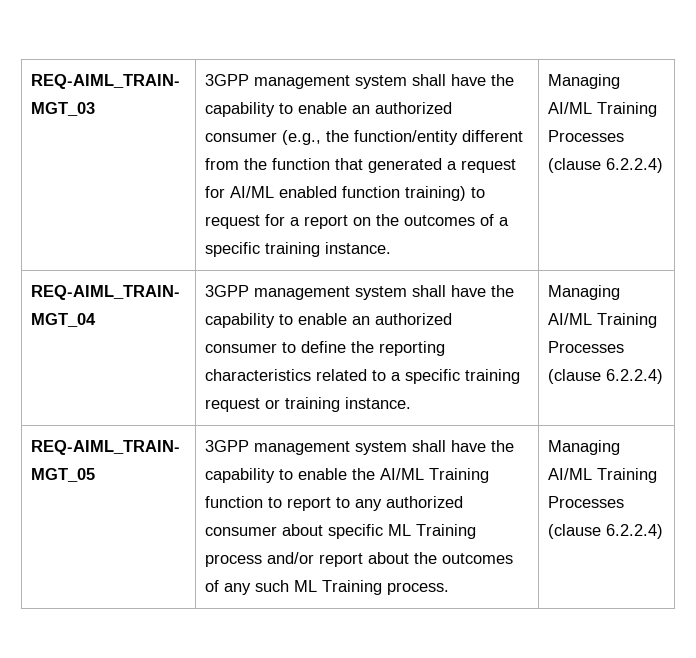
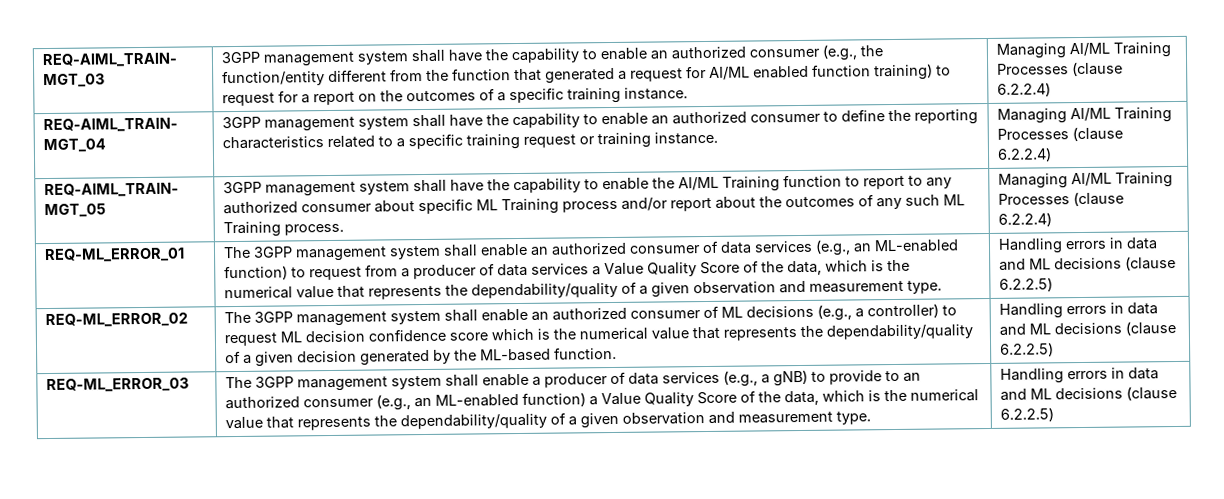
+ REQ-ML_ERROR_01 | The 3GPP management system shall enable an authorized consumer of data services (e.g., an ML-enabled function) to request from a producer of data services a Value Quality Score of the data, which is the numerical value that represents the dependability/quality of a given observation and measurement type. | Handling errors in data and ML decisions (clause 6.2.2.5)
+ REQ-ML_ERROR_02 | The 3GPP management system shall enable an authorized consumer of ML decisions (e.g., a controller) to request ML decision confidence score which is the numerical value that represents the dependability/quality of a given decision generated by the ML-based function. | Handling errors in data and ML decisions (clause 6.2.2.5)
+ REQ-ML_ERROR_03 | The 3GPP management system shall enable a producer of data services (e.g., a gNB) to provide to an authorized consumer (e.g., an ML-enabled function) a Value Quality Score of the data, which is the numerical value that represents the dependability/quality of a given observation and measurement type. | Handling errors in data and ML decisions (clause 6.2.2.5)

